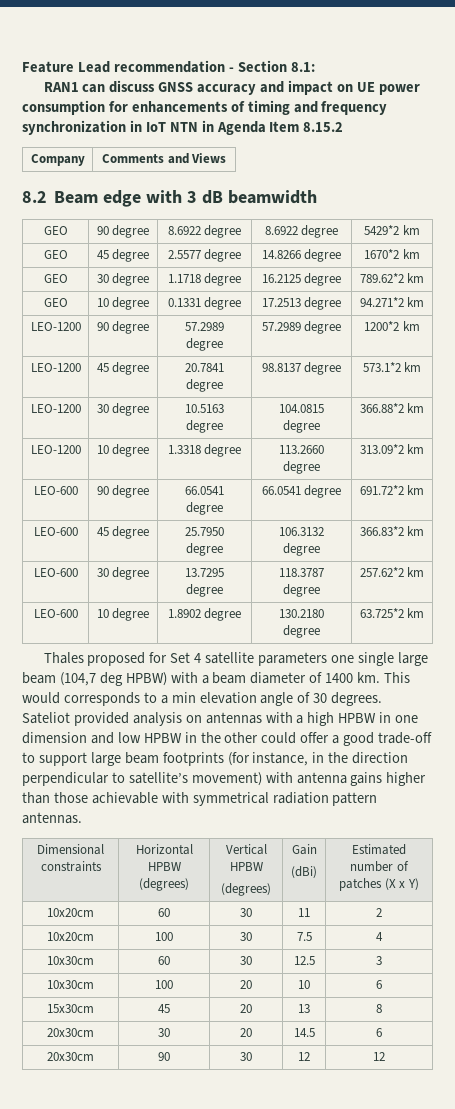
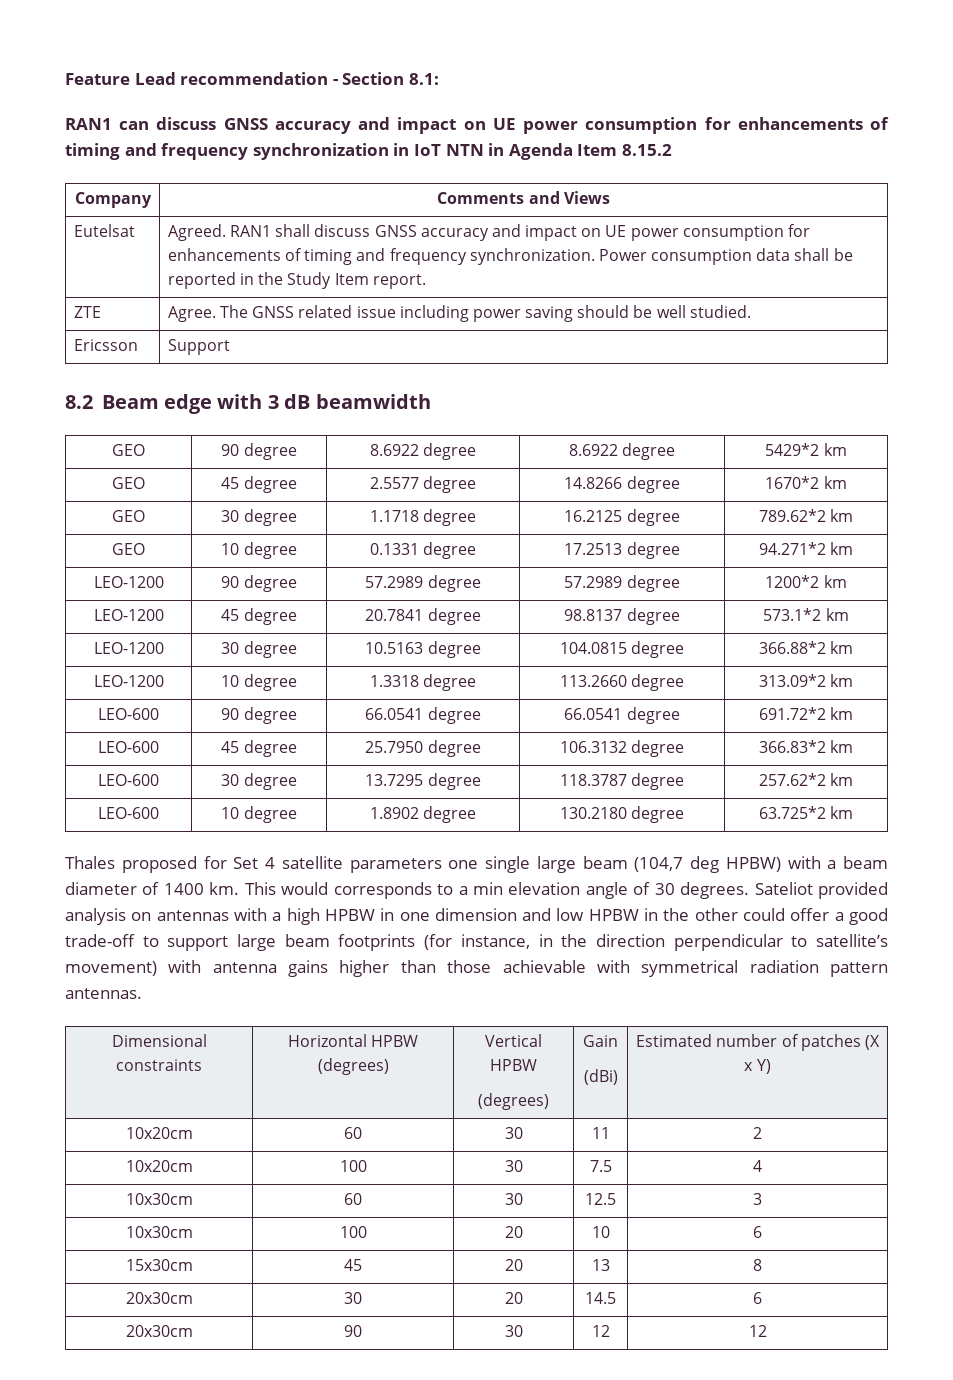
+ Eutelsat | Agreed. RAN1 shall discuss GNSS accuracy and impact on UE power consumption for enhancements of timing and frequency synchronization. Power consumption data shall be reported in the Study Item report.
+ ZTE | Agree. The GNSS related issue including power saving should be well studied.
+ Ericsson | Support

